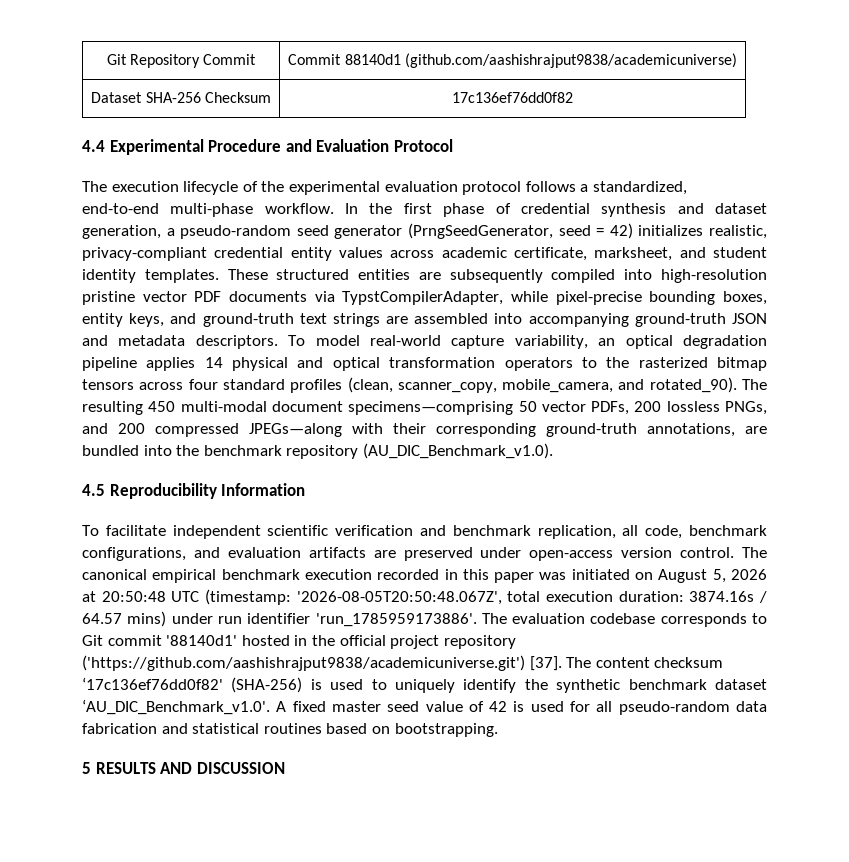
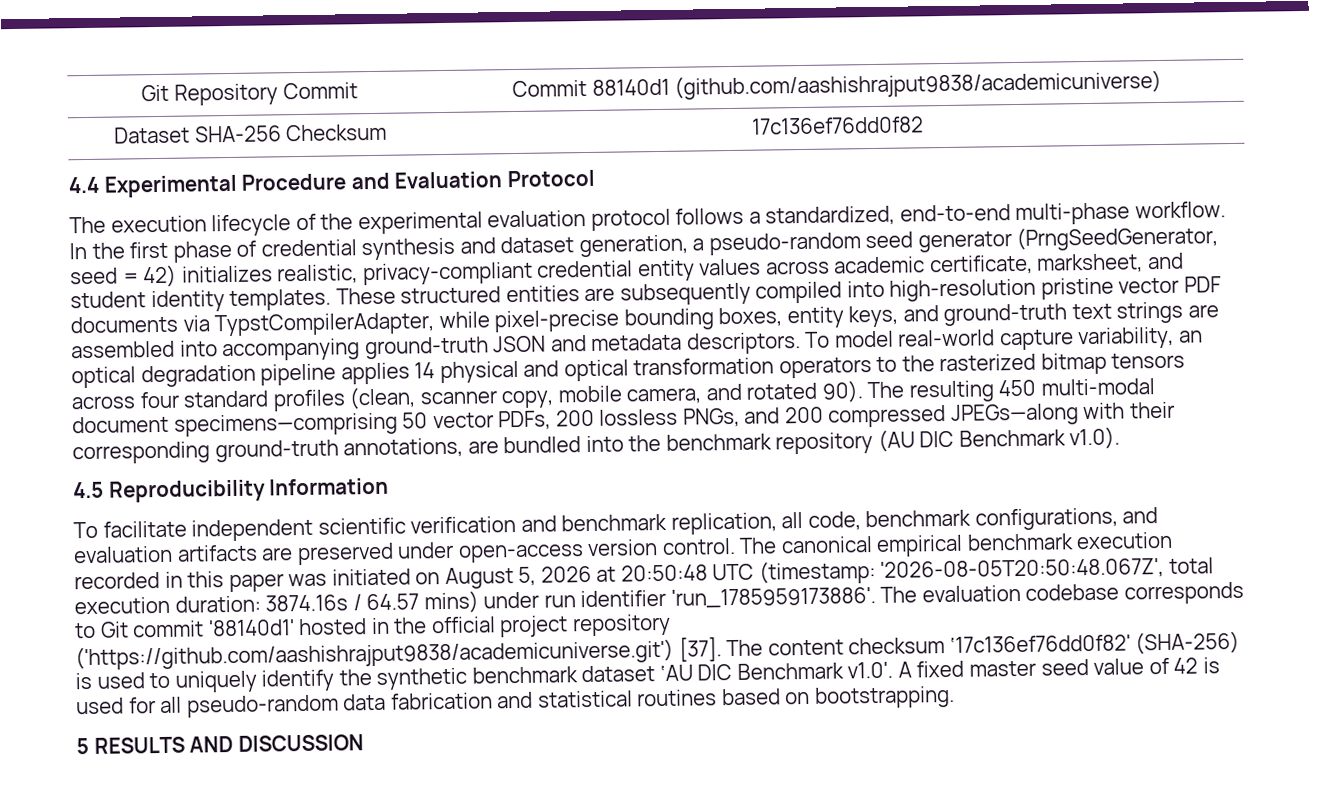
- To model real-world capture variability, an optical degradation pipeline applies 14 physical and optical transformation operators to the rasterized bitmap tensors across four standard profiles (clean, scanner_copy, mobile_camera, and rotated_90).
+ To model real-world capture variability, an optical degradation pipeline applies 14 physical and optical transformation operators to the rasterized bitmap tensors across four standard profiles (clean, scanner copy, mobile camera, and rotated 90).
- The resulting 450 multi-modal document specimens—comprising 50 vector PDFs, 200 lossless PNGs, and 200 compressed JPEGs—along with their corresponding ground-truth annotations, are bundled into the benchmark repository (AU_DIC_Benchmark_v1.0).
+ The resulting 450 multi-modal document specimens—comprising 50 vector PDFs, 200 lossless PNGs, and 200 compressed JPEGs—along with their corresponding ground-truth annotations, are bundled into the benchmark repository (AU DIC Benchmark v1.0).
- The content checksum ‘17c136ef76dd0f82' (SHA-256) is used to uniquely identify the synthetic benchmark dataset ‘AU_DIC_Benchmark_v1.0'. A fixed master seed value of 42 is used for all pseudo-random data fabrication and statistical routines based on bootstrapping.
+ The content checksum ‘17c136ef76dd0f82' (SHA-256) is used to uniquely identify the synthetic benchmark dataset ‘AU DIC Benchmark v1.0'. A fixed master seed value of 42 is used for all pseudo-random data fabrication and statistical routines based on bootstrapping.

